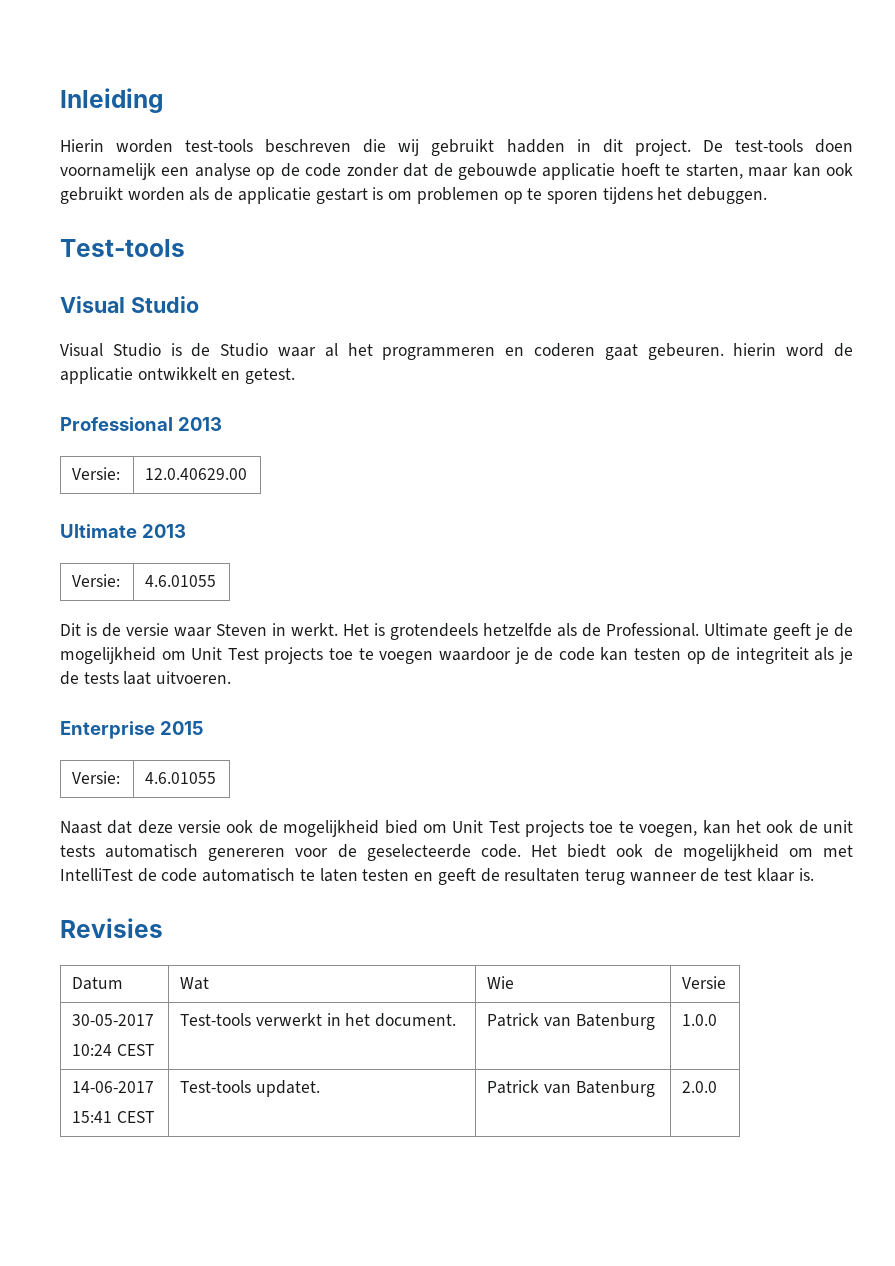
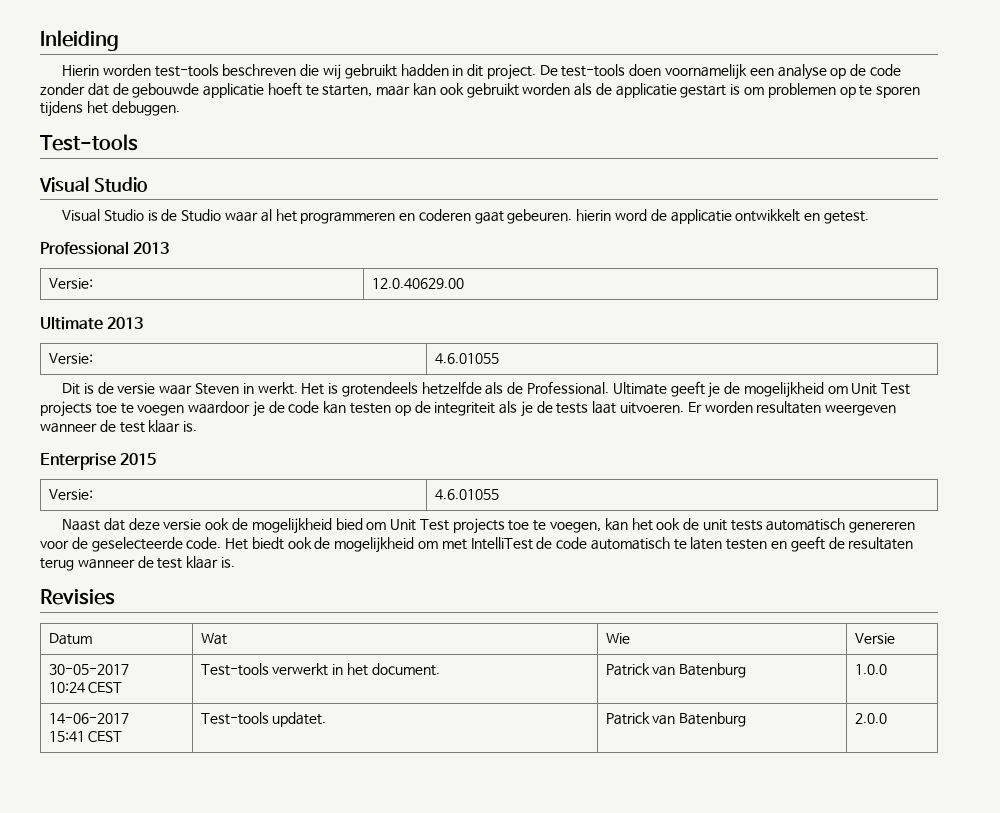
+ Er worden resultaten weergeven wanneer de test klaar is.

